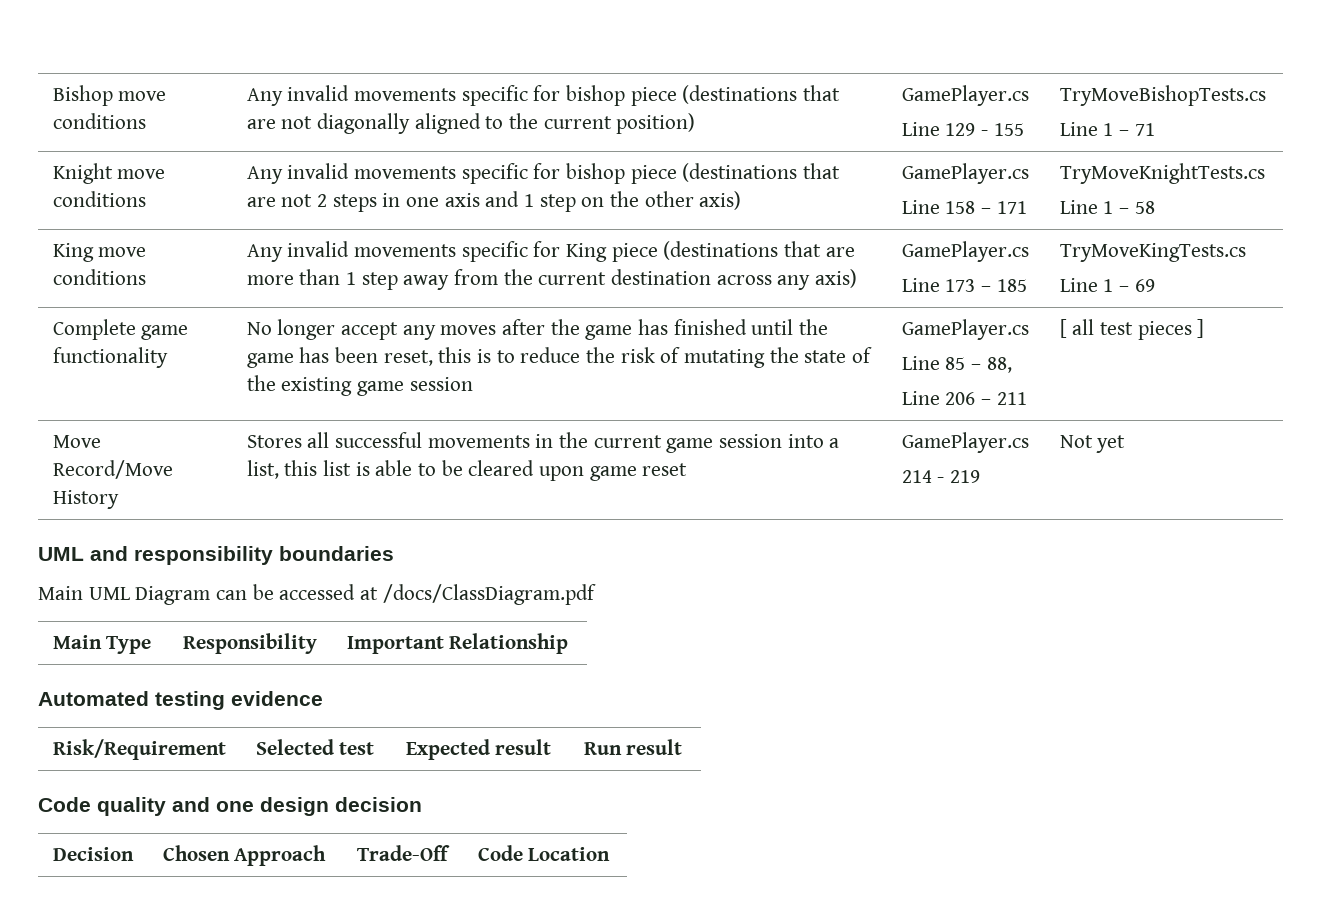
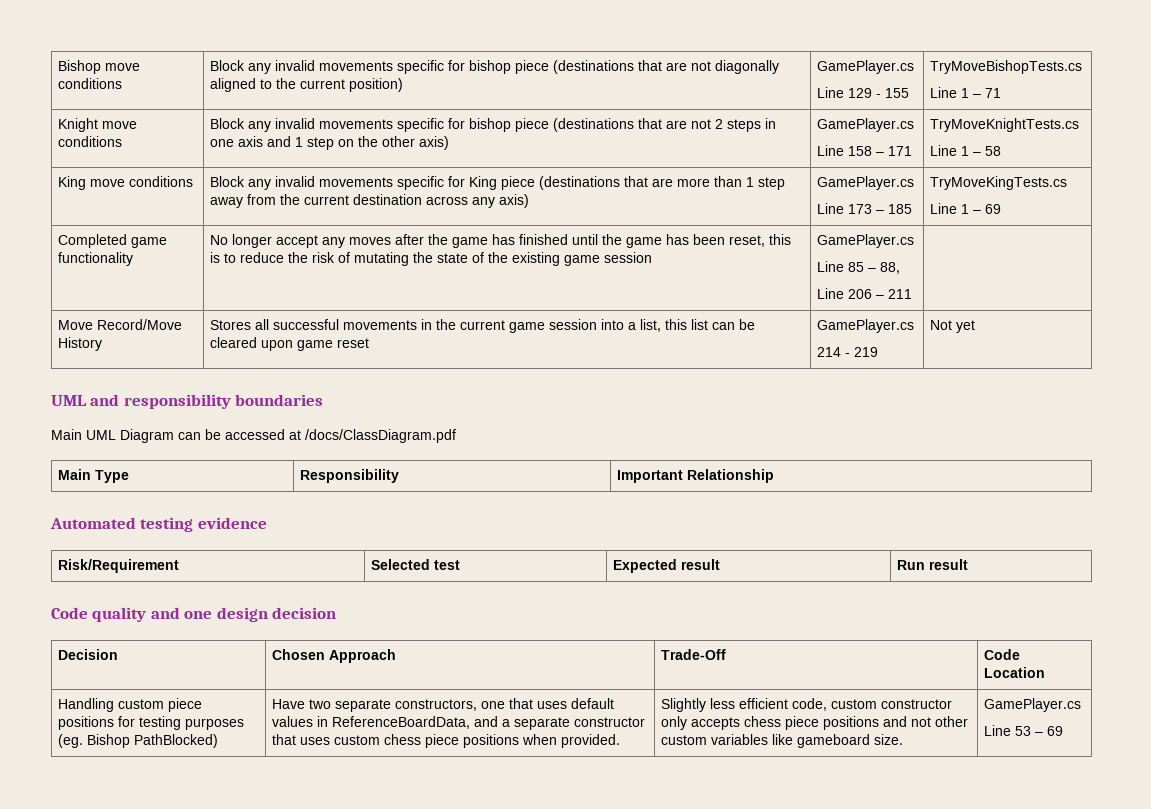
- Bishop move conditions | Any invalid movements specific for bishop piece (destinations that are not diagonally aligned to the current position) | GamePlayer.cs
+ Bishop move conditions | Block any invalid movements specific for bishop piece (destinations that are not diagonally aligned to the current position) | GamePlayer.cs
- Knight move conditions | Any invalid movements specific for bishop piece (destinations that are not 2 steps in one axis and 1 step on the other axis) | GamePlayer.cs
+ Knight move conditions | Block any invalid movements specific for bishop piece (destinations that are not 2 steps in one axis and 1 step on the other axis) | GamePlayer.cs
- King move conditions | Any invalid movements specific for King piece (destinations that are more than 1 step away from the current destination across any axis) | GamePlayer.cs
+ King move conditions | Block any invalid movements specific for King piece (destinations that are more than 1 step away from the current destination across any axis) | GamePlayer.cs
- Complete game functionality
+ Completed game functionality
- [ all test pieces ]
- Move Record/Move History | Stores all successful movements in the current game session into a list, this list is able to be cleared upon game reset | GamePlayer.cs
+ Move Record/Move History | Stores all successful movements in the current game session into a list, this list can be cleared upon game reset | GamePlayer.cs
+ Handling custom piece positions for testing purposes (eg. Bishop PathBlocked) | Have two separate constructors, one that uses default values in ReferenceBoardData, and a separate constructor that uses custom chess piece positions when provided. | Slightly less efficient code, custom constructor only accepts chess piece positions and not other custom variables like gameboard size. | GamePlayer.cs
+ Line 53 – 69

